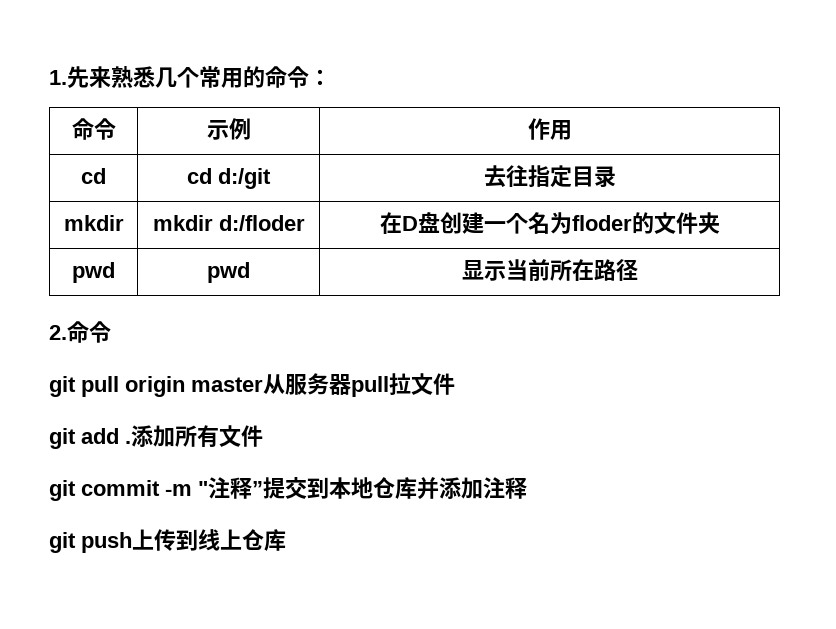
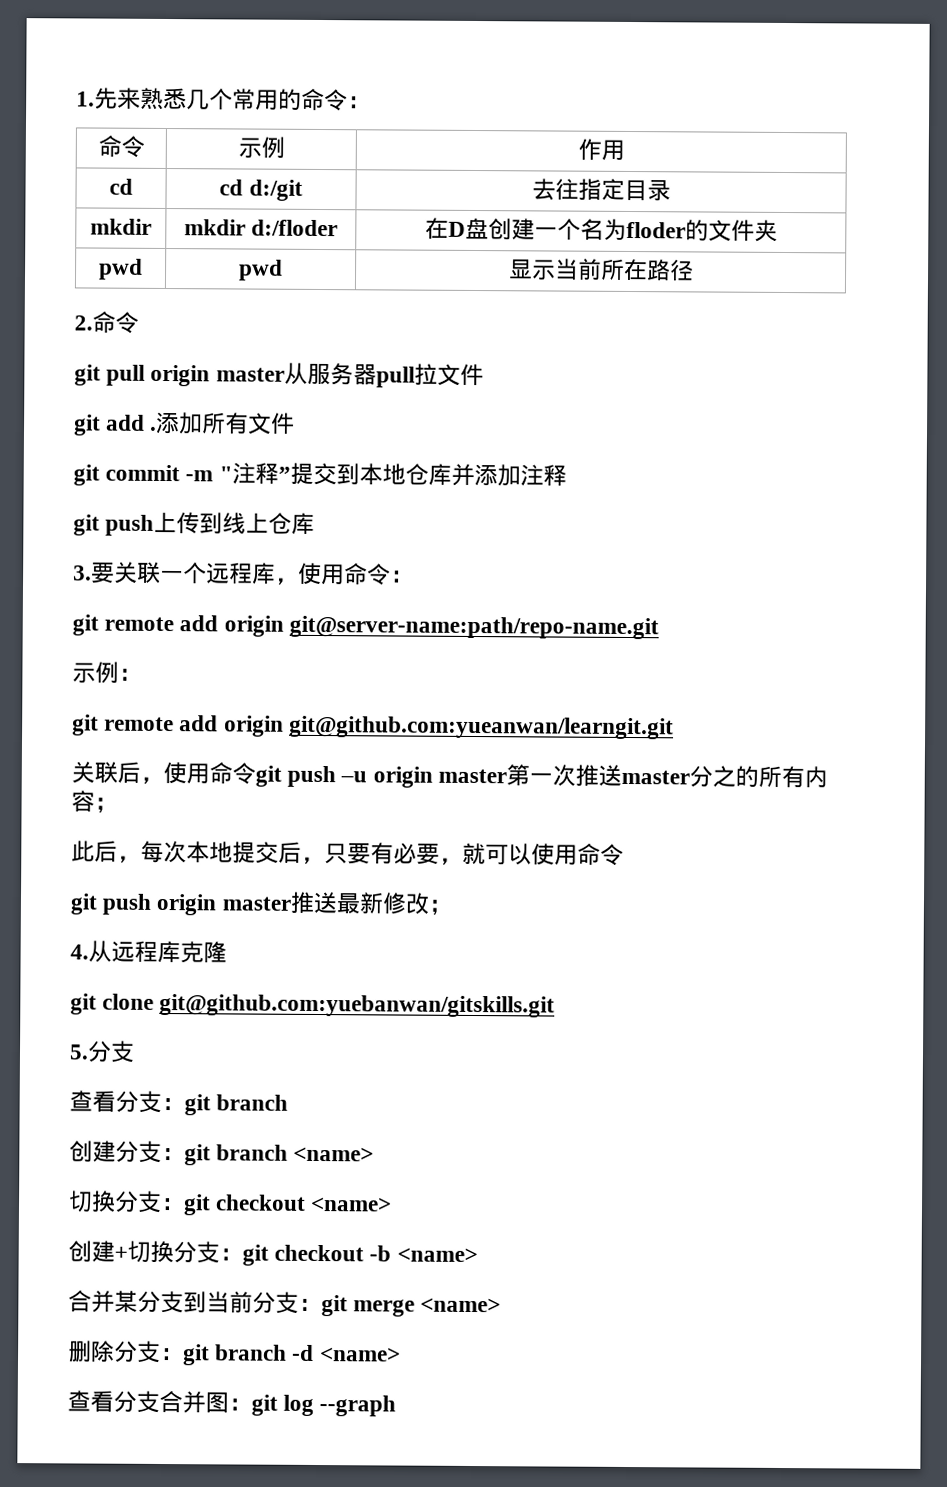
+ 3.要关联一个远程库，使用命令：
+ git remote add origin git@server-name:path/repo-name.git
+ 示例：
+ git remote add origin git@github.com:yueanwan/learngit.git
+ 关联后，使用命令git push –u origin master第一次推送master分之的所有内容；
+ 此后，每次本地提交后，只要有必要，就可以使用命令
+ git push origin master推送最新修改；
+ 4.从远程库克隆
+ git clone git@github.com:yuebanwan/gitskills.git
+ 5.分支
+ 查看分支：git branch
+ 创建分支：git branch <name>
+ 切换分支：git checkout <name>
+ 创建+切换分支：git checkout -b <name>
+ 合并某分支到当前分支：git merge <name>
+ 删除分支：git branch -d <name>
+ 查看分支合并图：git log --graph

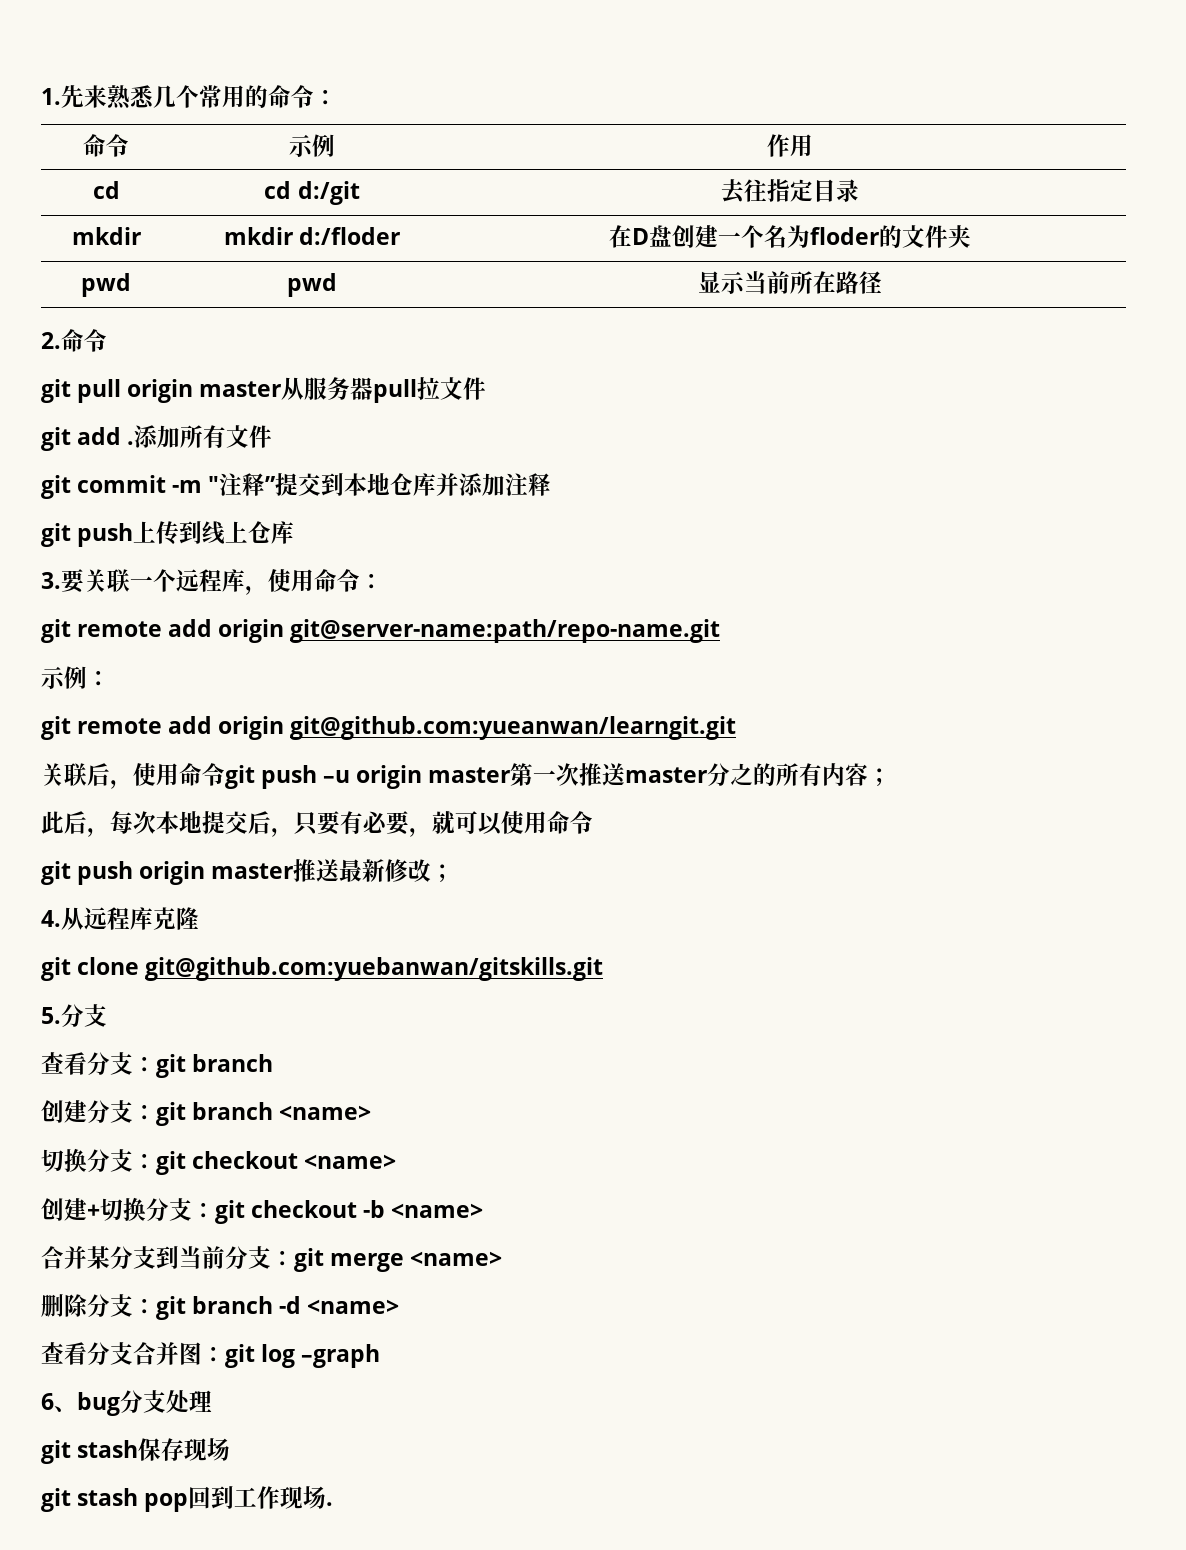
- 查看分支合并图：git log --graph
+ 查看分支合并图：git log –graph
+ 6、bug分支处理
+ git stash保存现场
+ git stash pop回到工作现场.

